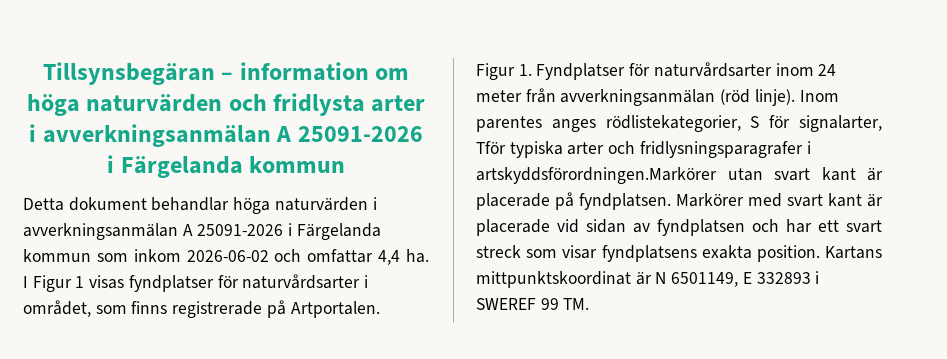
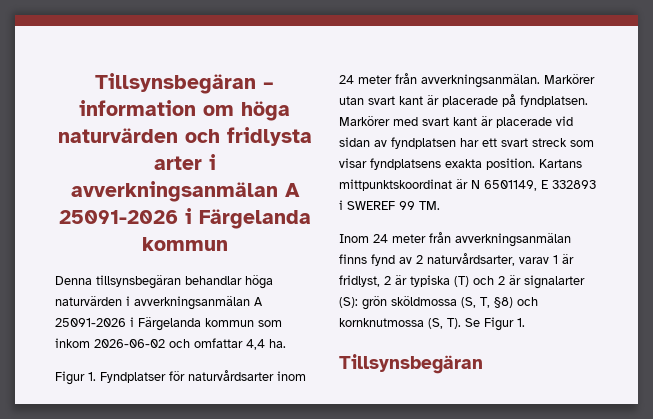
- Detta dokument behandlar höga naturvärden i avverkningsanmälan A 25091-2026 i Färgelanda kommun som inkom 2026-06-02 och omfattar 4,4 ha. I Figur 1 visas fyndplatser för naturvårdsarter i området, som finns registrerade på Artportalen.
+ Denna tillsynsbegäran behandlar höga naturvärden i avverkningsanmälan A 25091-2026 i Färgelanda kommun som inkom 2026-06-02 och omfattar 4,4 ha.
- Figur 1. Fyndplatser för naturvårdsarter inom 24 meter från avverkningsanmälan (röd linje). Inom parentes anges rödlistekategorier, S för signalarter, Tför typiska arter och fridlysningsparagrafer i artskyddsförordningen.Markörer utan svart kant är placerade på fyndplatsen.
+ Figur 1. Fyndplatser för naturvårdsarter inom 24 meter från avverkningsanmälan. Markörer utan svart kant är placerade på fyndplatsen.
- Markörer med svart kant är placerade vid sidan av fyndplatsen och har ett svart streck som visar fyndplatsens exakta position.
+ Markörer med svart kant är placerade vid sidan av fyndplatsen har ett svart streck som visar fyndplatsens exakta position.
+ Inom 24 meter från avverkningsanmälan finns fynd av 2 naturvårdsarter, varav 1 är fridlyst, 2 är typiska (T) och 2 är signalarter (S): grön sköldmossa (S, T, §8) och kornknutmossa (S, T). Se Figur 1.
+ Tillsynsbegäran

